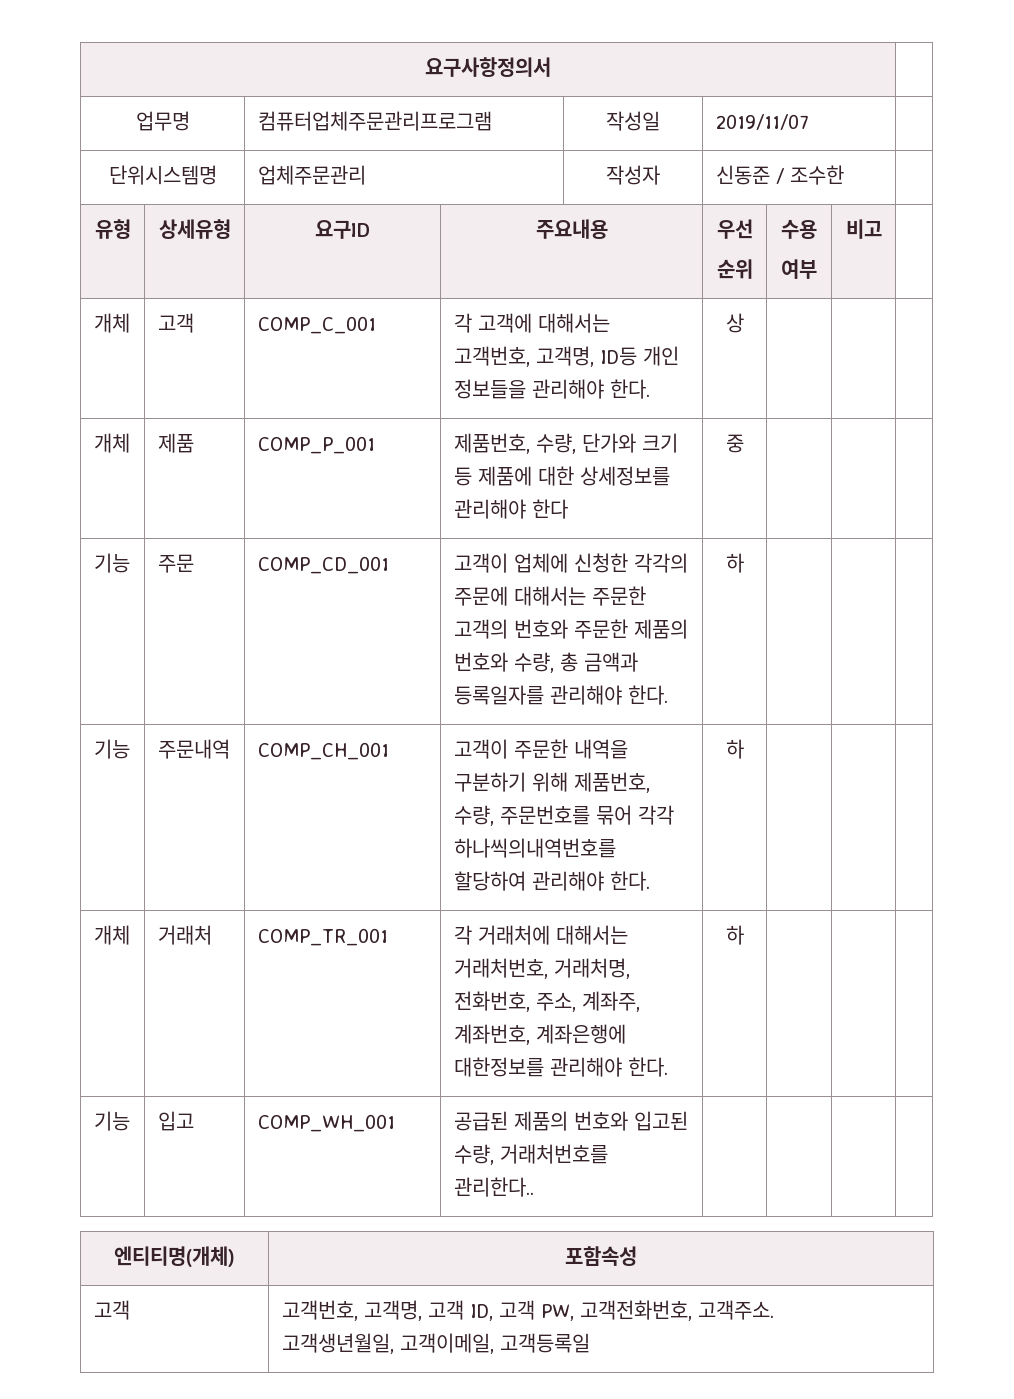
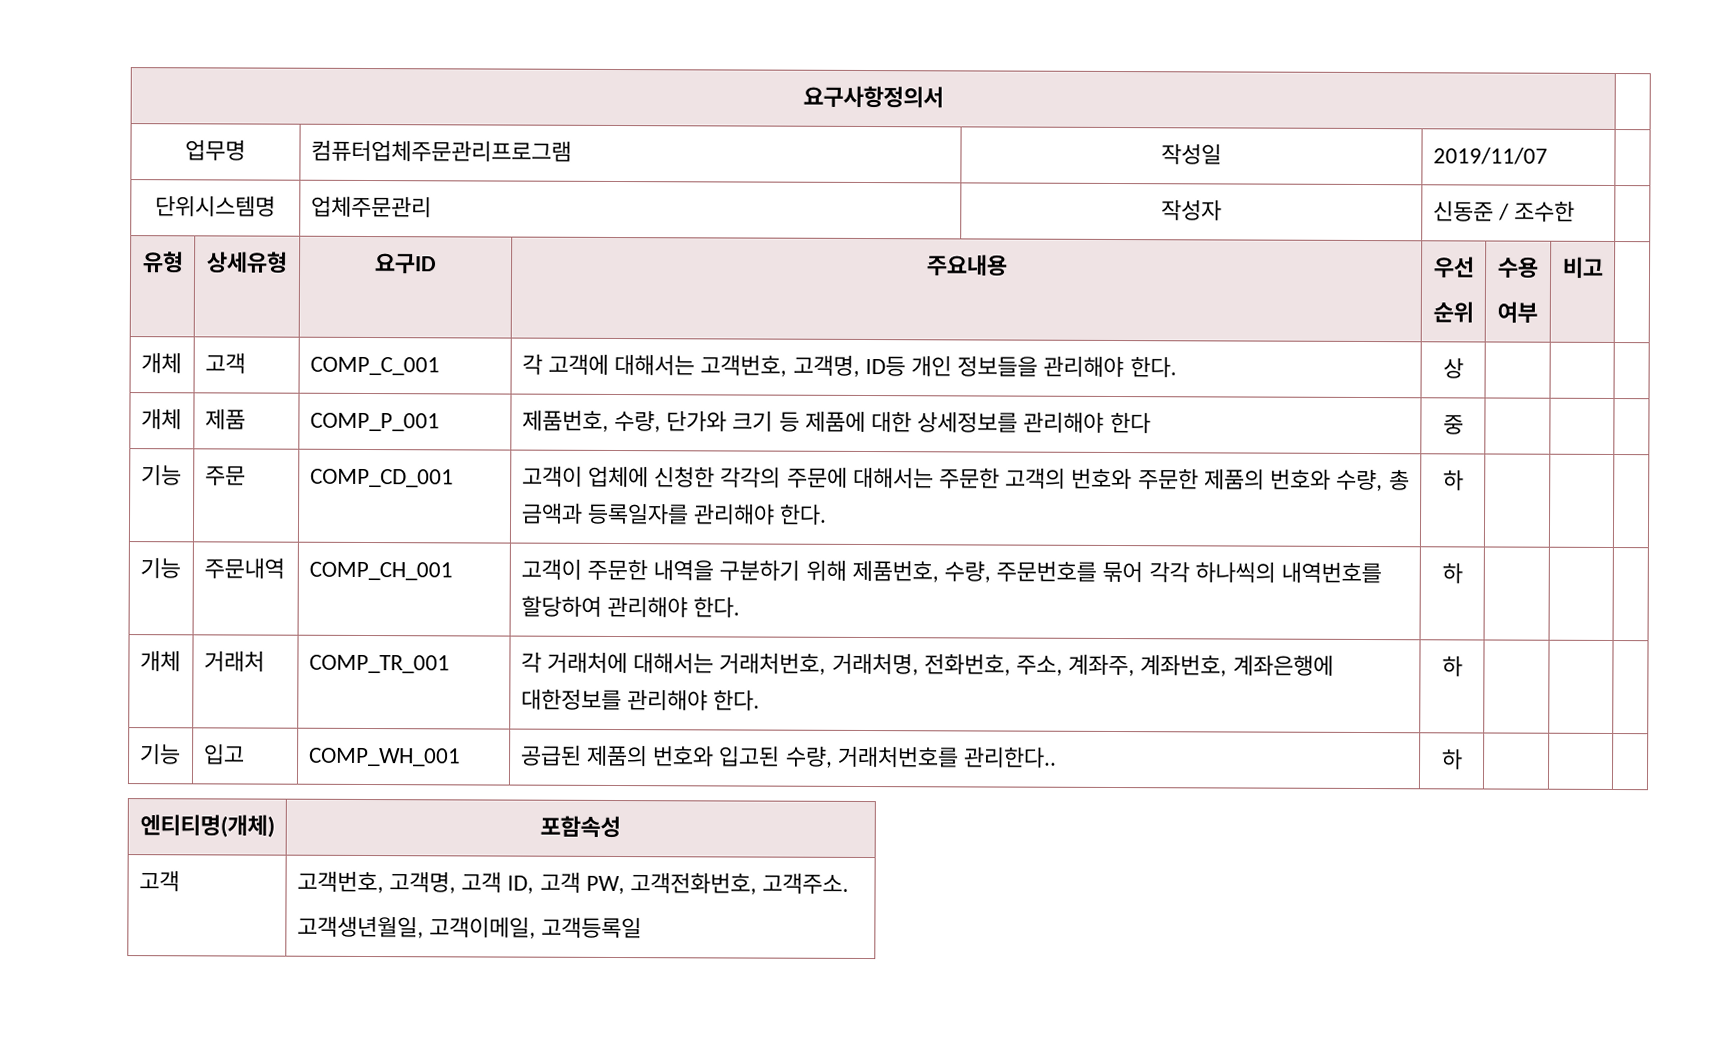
- 기능 | 주문내역 | COMP_CH_001 | 고객이 주문한 내역을 구분하기 위해 제품번호, 수량, 주문번호를 묶어 각각 하나씩의내역번호를 할당하여 관리해야 한다. | 하 | | |
+ 기능 | 주문내역 | COMP_CH_001 | 고객이 주문한 내역을 구분하기 위해 제품번호, 수량, 주문번호를 묶어 각각 하나씩의 내역번호를 할당하여 관리해야 한다. | 하 | | |
- 기능 | 입고 | COMP_WH_001 | 공급된 제품의 번호와 입고된 수량, 거래처번호를 관리한다.. | | | |
+ 기능 | 입고 | COMP_WH_001 | 공급된 제품의 번호와 입고된 수량, 거래처번호를 관리한다.. | 하 | | |

